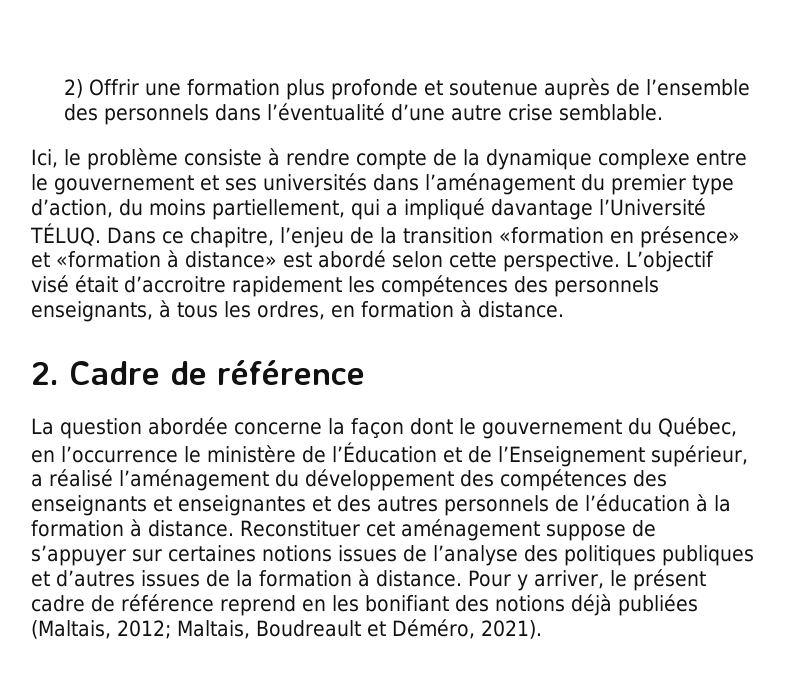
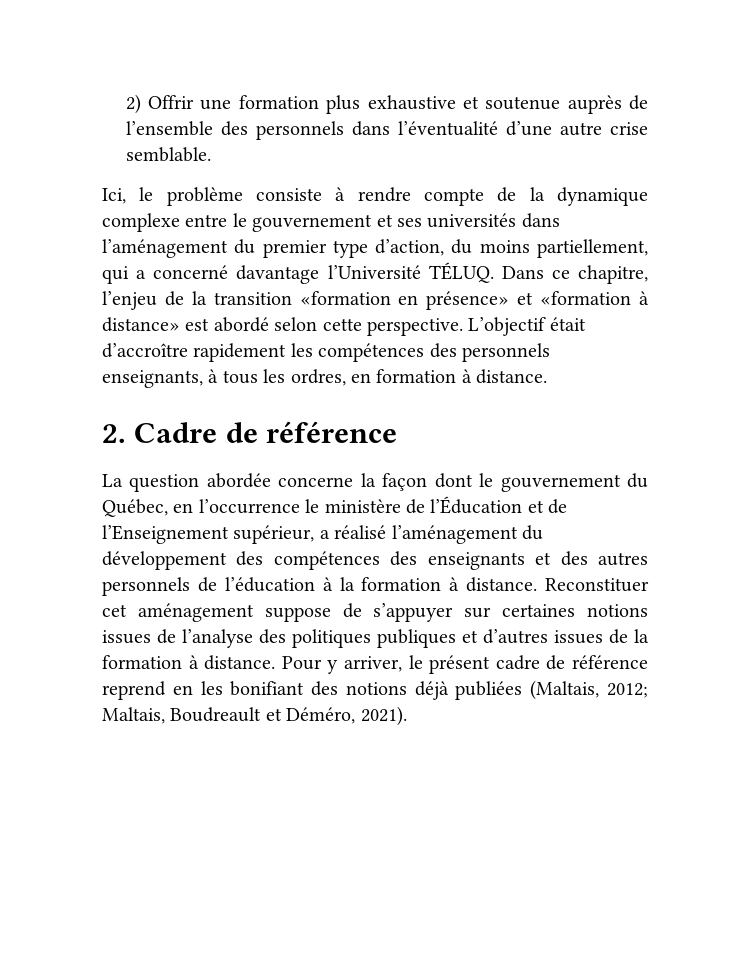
- 2) Offrir une formation plus profonde et soutenue auprès de l’ensemble des personnels dans l’éventualité d’une autre crise semblable.
+ 2) Offrir une formation plus exhaustive et soutenue auprès de l’ensemble des personnels dans l’éventualité d’une autre crise semblable.
- Ici, le problème consiste à rendre compte de la dynamique complexe entre le gouvernement et ses universités dans l’aménagement du premier type d’action, du moins partiellement, qui a impliqué davantage l’Université TÉLUQ.
+ Ici, le problème consiste à rendre compte de la dynamique complexe entre le gouvernement et ses universités dans l’aménagement du premier type d’action, du moins partiellement, qui a concerné davantage l’Université TÉLUQ.
- L’objectif visé était d’accroitre rapidement les compétences des personnels enseignants, à tous les ordres, en formation à distance.
+ L’objectif était d’accroître rapidement les compétences des personnels enseignants, à tous les ordres, en formation à distance.
- La question abordée concerne la façon dont le gouvernement du Québec, en l’occurrence le ministère de l’Éducation et de l’Enseignement supérieur, a réalisé l’aménagement du développement des compétences des enseignants et enseignantes et des autres personnels de l’éducation à la formation à distance.
+ La question abordée concerne la façon dont le gouvernement du Québec, en l’occurrence le ministère de l’Éducation et de l’Enseignement supérieur, a réalisé l’aménagement du développement des compétences des enseignants et des autres personnels de l’éducation à la formation à distance.

